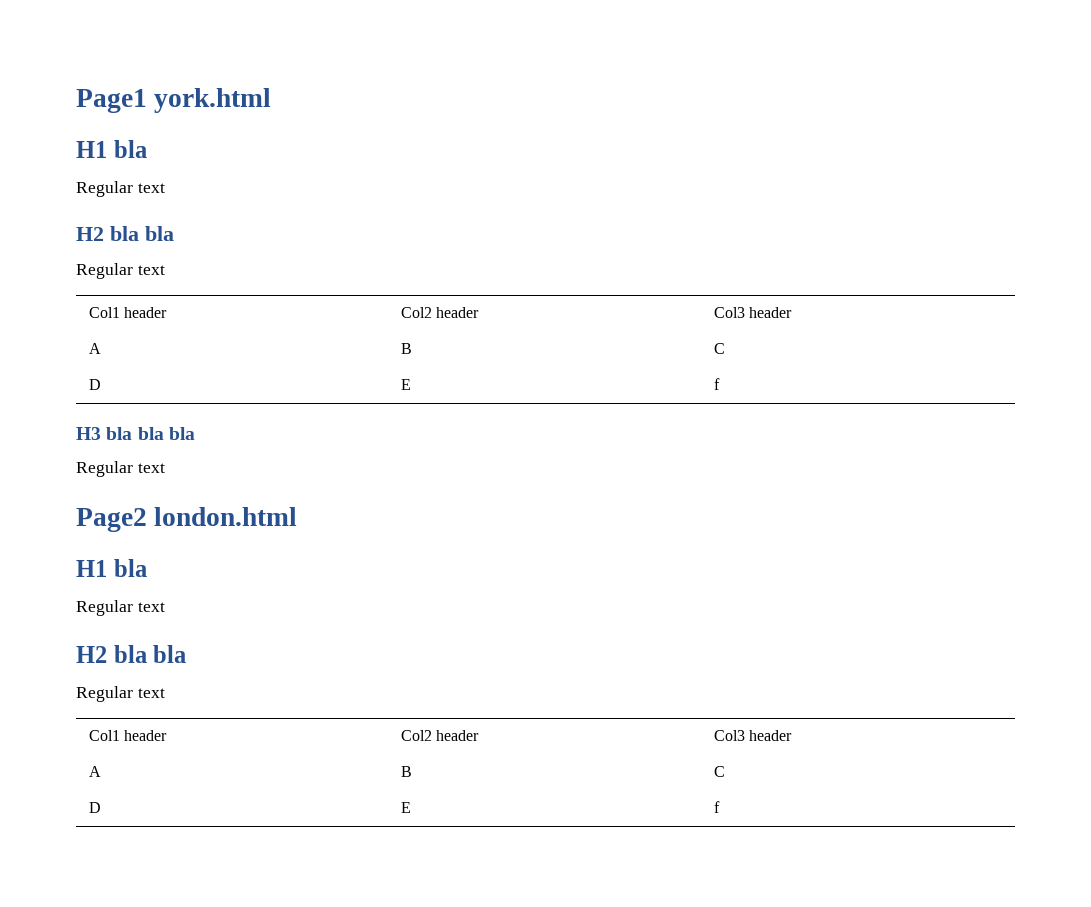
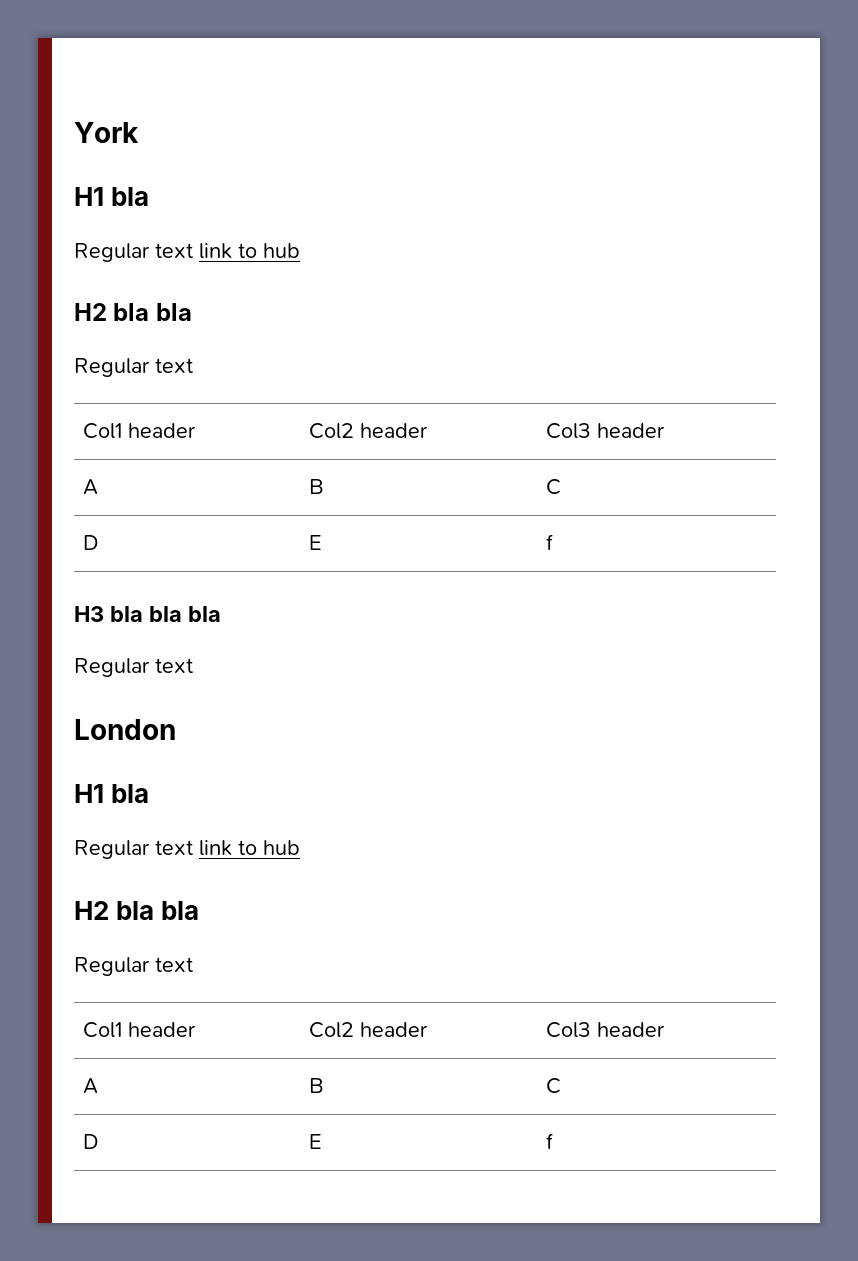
- Page1 york.html
+ York
  H1 bla
- Regular text
+ Regular text link to hub
- Page2 london.html
+ London
  H1 bla
- Regular text
+ Regular text link to hub

